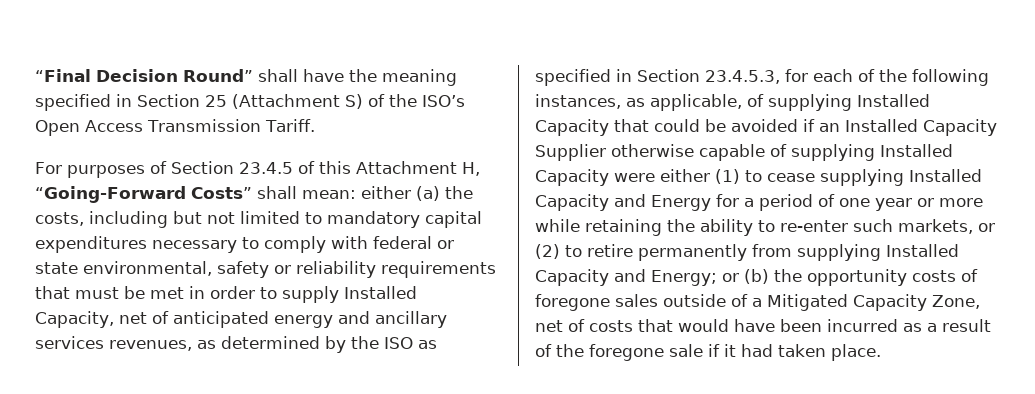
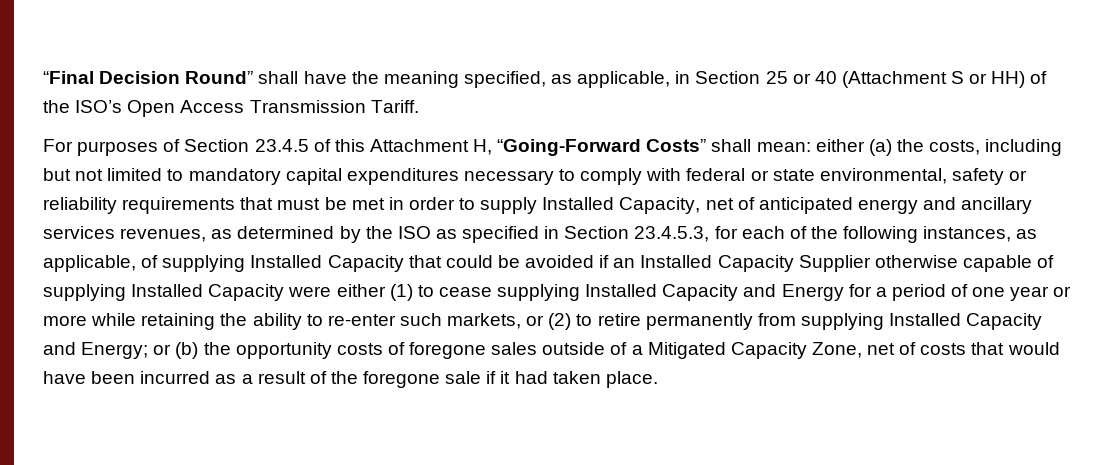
- “Final Decision Round” shall have the meaning specified in Section 25 (Attachment S) of the ISO’s Open Access Transmission Tariff.
+ “Final Decision Round” shall have the meaning specified, as applicable, in Section 25 or 40 (Attachment S or HH) of the ISO’s Open Access Transmission Tariff.

